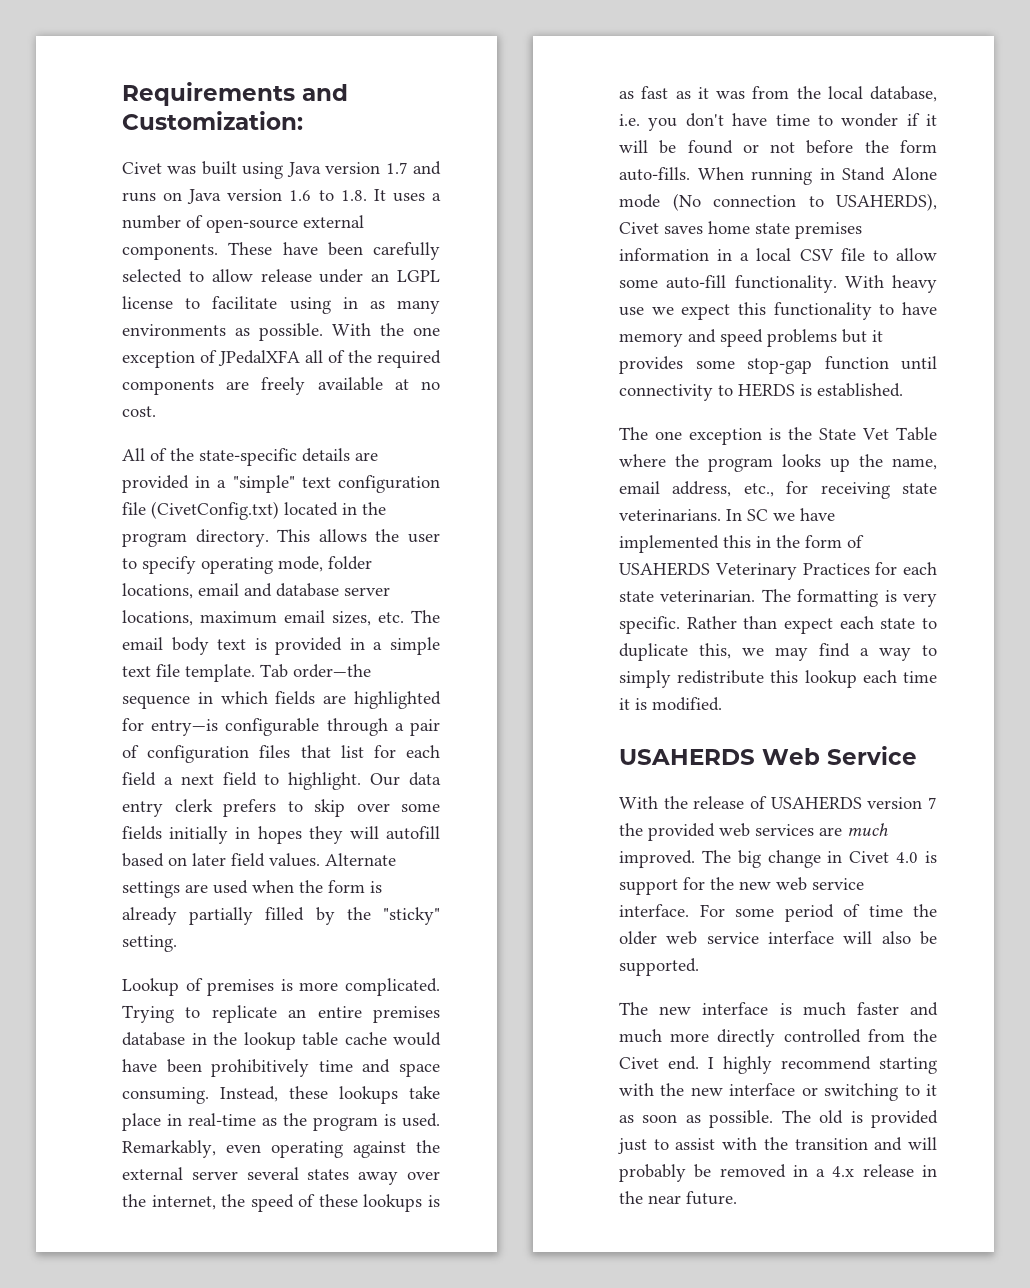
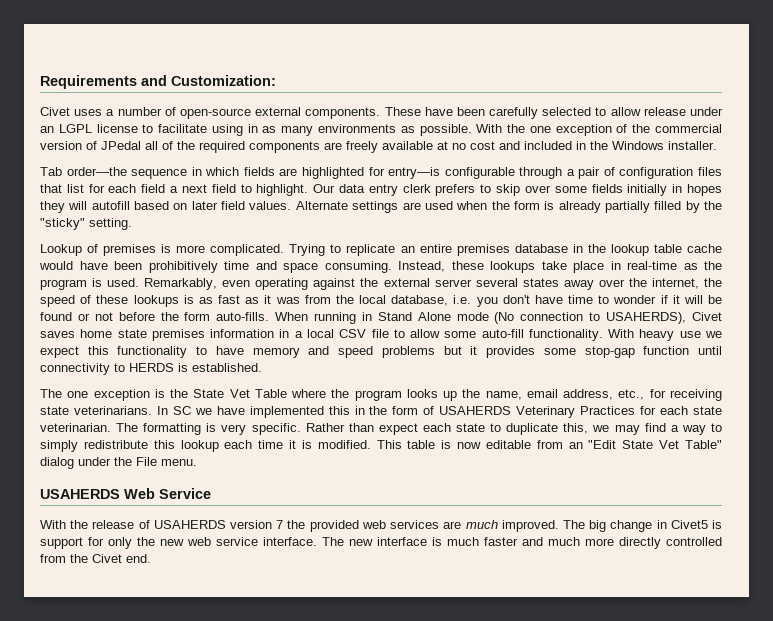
- Civet was built using Java version 1.7 and runs on Java version 1.6 to 1.8. It uses a number of open-source external components.
+ Civet uses a number of open-source external components.
- With the one exception of JPedalXFA all of the required components are freely available at no cost.
- All of the state-specific details are provided in a "simple" text configuration file (CivetConfig.txt) located in the program directory. This allows the user to specify operating mode, folder locations, email and database server locations, maximum email sizes, etc. The email body text is provided in a simple text file template. Tab order—the sequence in which fields are highlighted for entry—is configurable through a pair of configuration files that list for each field a next field to highlight.
+ With the one exception of the commercial version of JPedal all of the required components are freely available at no cost and included in the Windows installer.
+ Tab order—the sequence in which fields are highlighted for entry—is configurable through a pair of configuration files that list for each field a next field to highlight.
+ This table is now editable from an "Edit State Vet Table" dialog under the File menu.
- The big change in Civet 4.0 is support for the new web service interface. For some period of time the older web service interface will also be supported.
- The new interface is much faster and much more directly controlled from the Civet end. I highly recommend starting with the new interface or switching to it as soon as possible. The old is provided just to assist with the transition and will probably be removed in a 4.x release in the near future.
+ The big change in Civet5 is support for only the new web service interface. The new interface is much faster and much more directly controlled from the Civet end.

